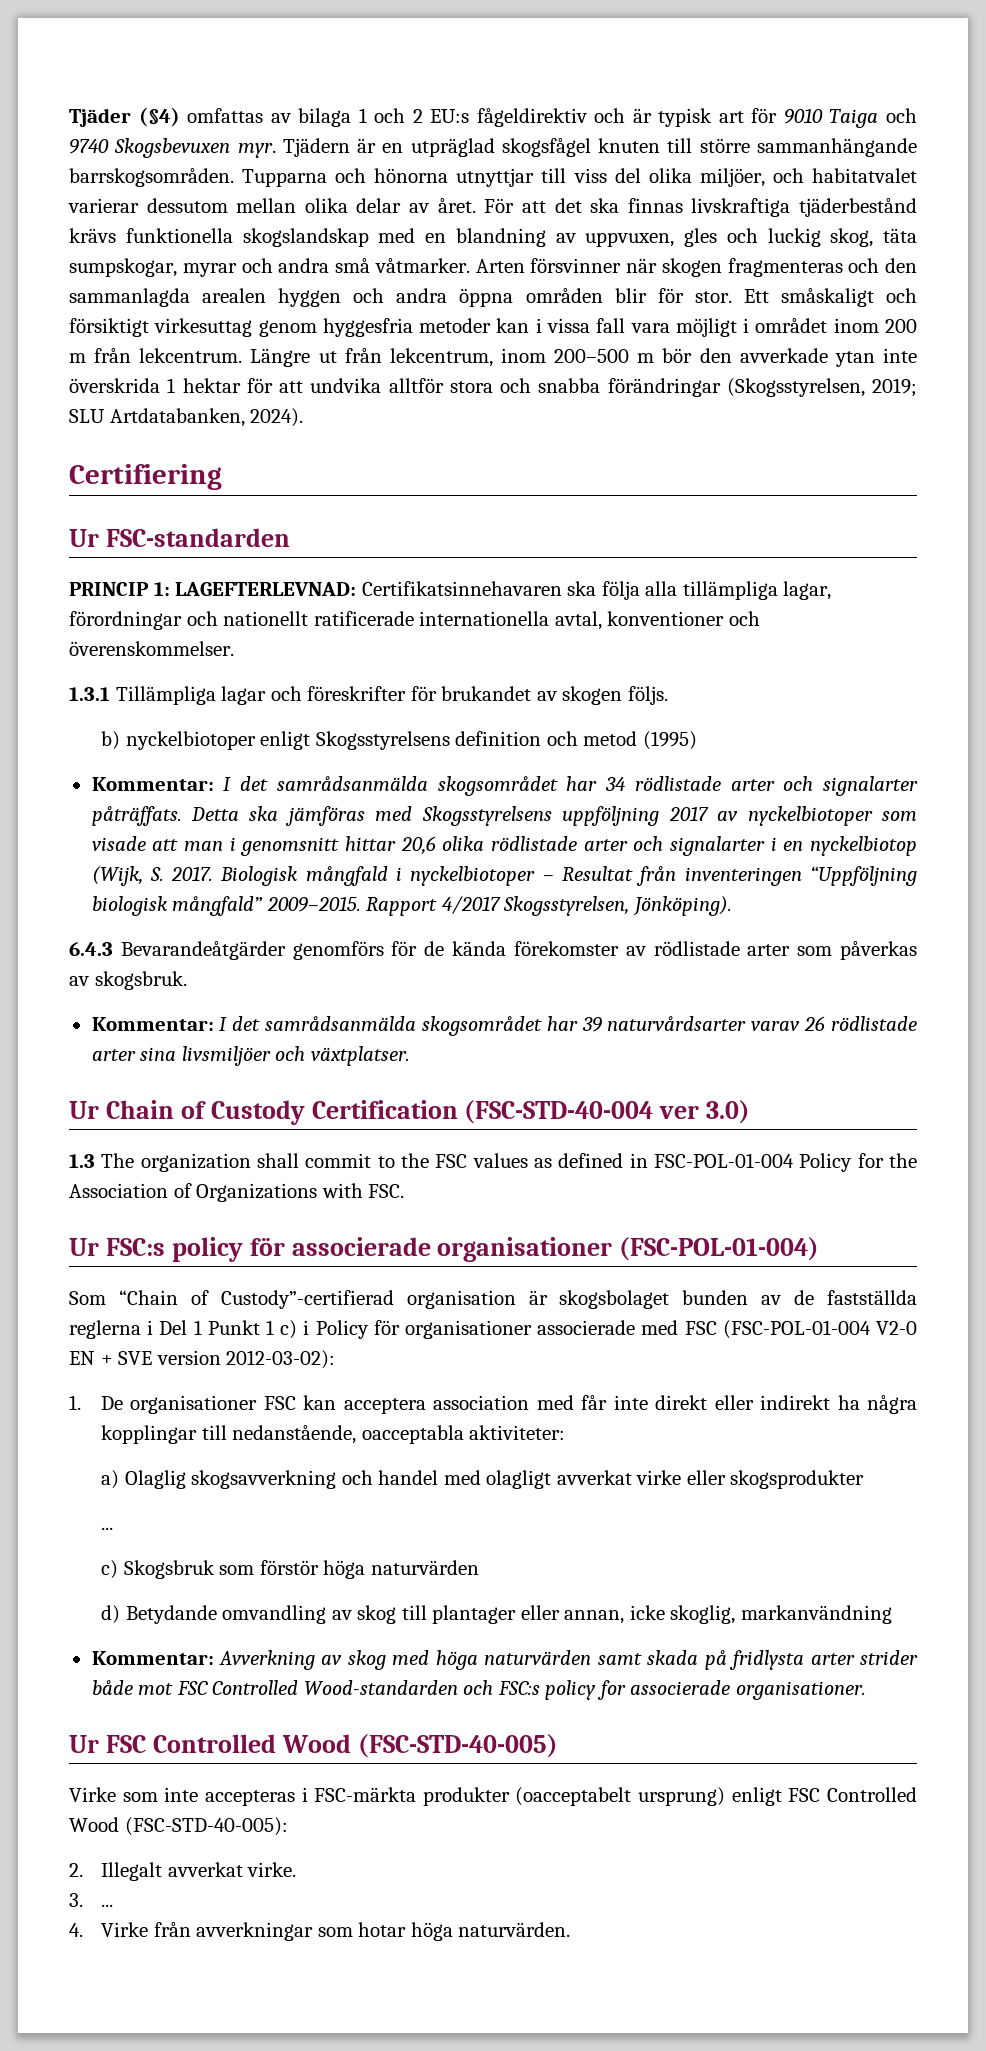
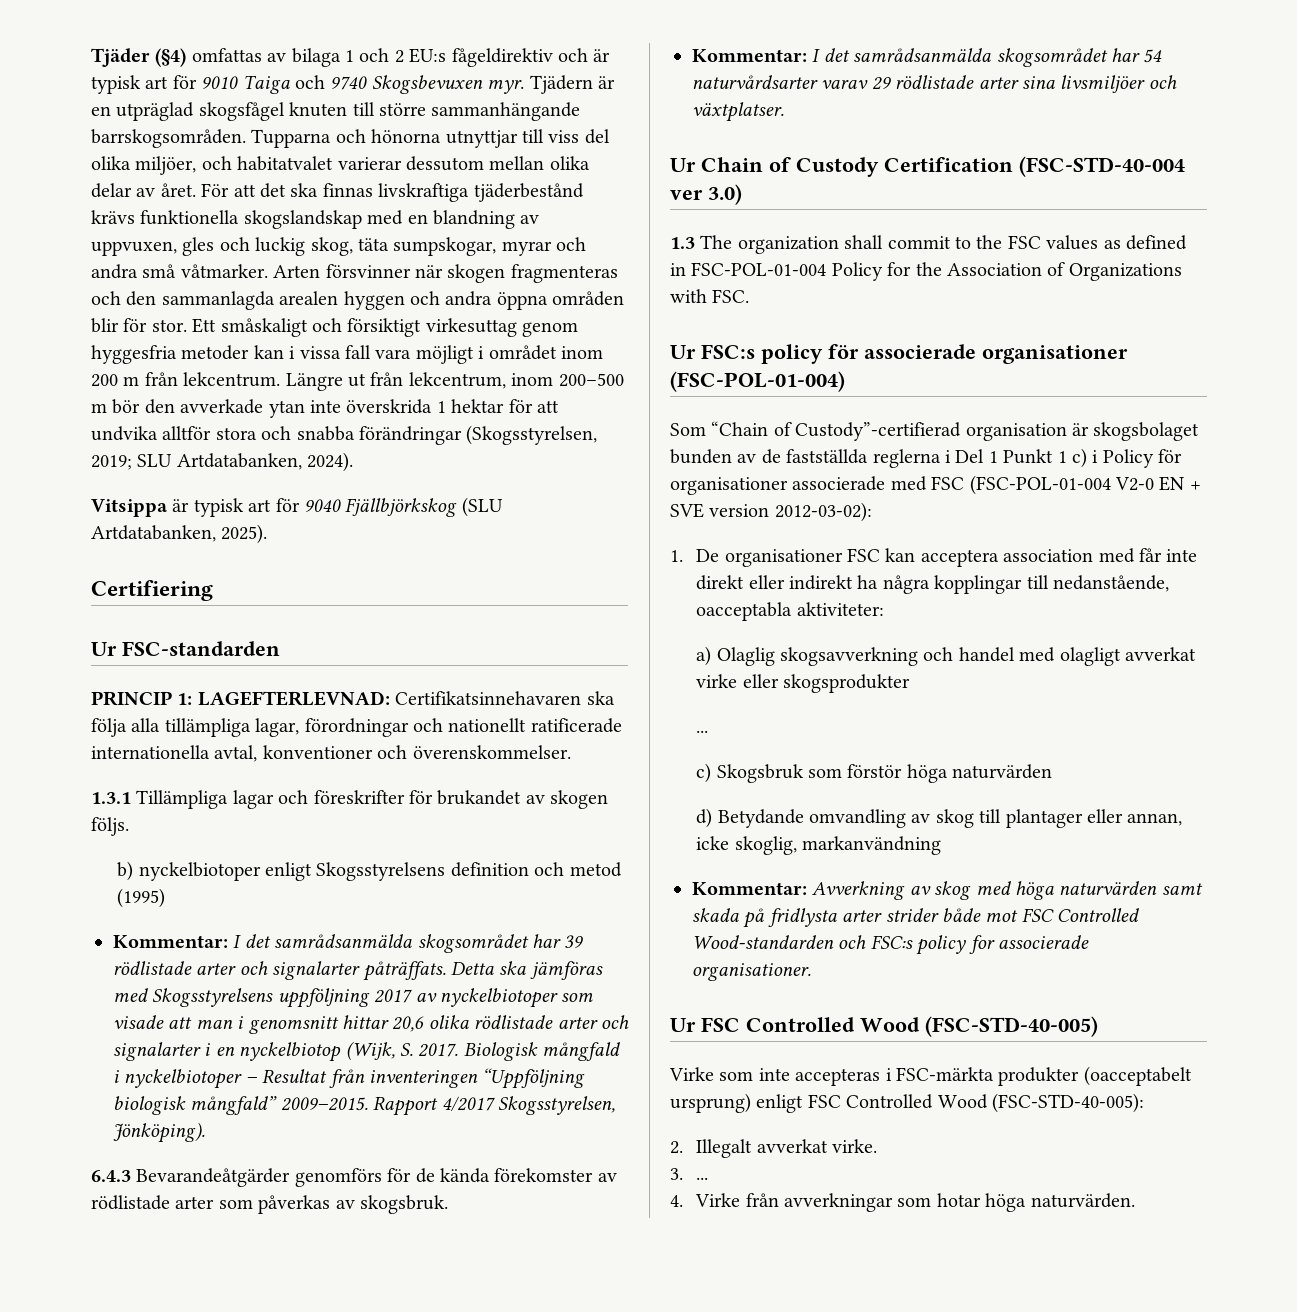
+ Vitsippa är typisk art för 9040 Fjällbjörkskog (SLU Artdatabanken, 2025).
- Kommentar: I det samrådsanmälda skogsområdet har 34 rödlistade arter och signalarter påträffats.
+ Kommentar: I det samrådsanmälda skogsområdet har 39 rödlistade arter och signalarter påträffats.
- Kommentar: I det samrådsanmälda skogsområdet har 39 naturvårdsarter varav 26 rödlistade arter sina livsmiljöer och växtplatser.
+ Kommentar: I det samrådsanmälda skogsområdet har 54 naturvårdsarter varav 29 rödlistade arter sina livsmiljöer och växtplatser.

